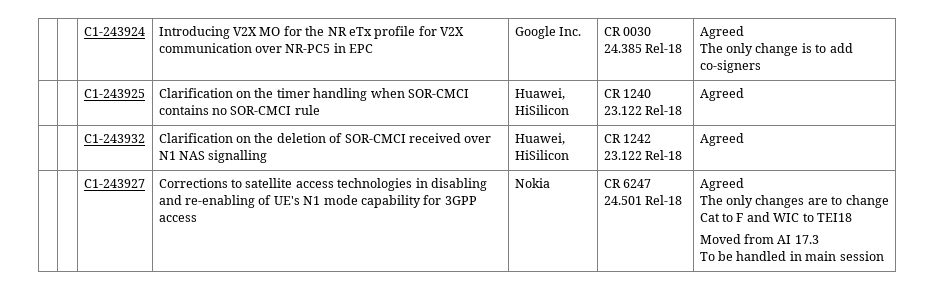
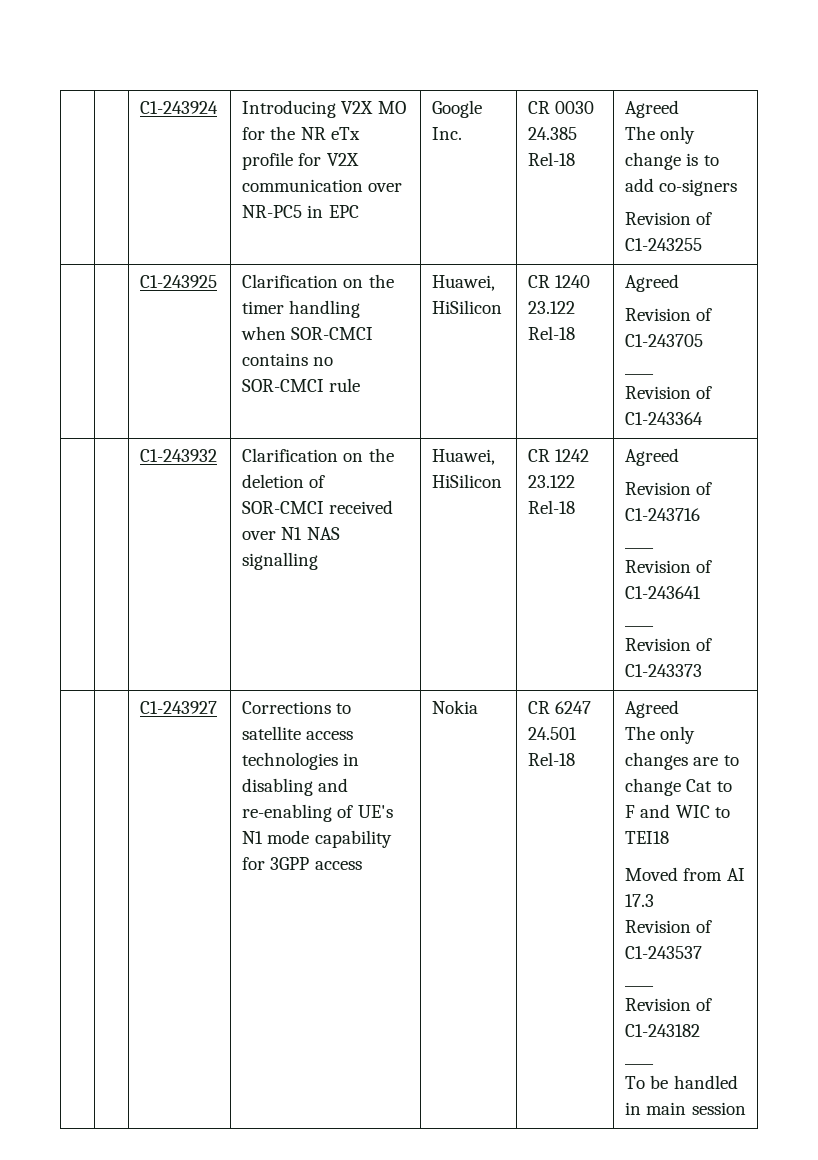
  | | C1-243924 | Introducing V2X MO for the NR eTx profile for V2X communication over NR-PC5 in EPC | Google Inc. | CR 0030 24.385 Rel-18 | Agreed
  The only change is to add co-signers
+ Revision of C1-243255
  | | C1-243925 | Clarification on the timer handling when SOR-CMCI contains no SOR-CMCI rule | Huawei, HiSilicon | CR 1240 23.122 Rel-18 | Agreed
+ Revision of C1-243705
+ ____
+ Revision of C1-243364
  | | C1-243932 | Clarification on the deletion of SOR-CMCI received over N1 NAS signalling | Huawei, HiSilicon | CR 1242 23.122 Rel-18 | Agreed
+ Revision of C1-243716
+ ____
+ Revision of C1-243641
+ ____
+ Revision of C1-243373
+ Revision of C1-243537
+ ____
+ Revision of C1-243182
+ ____

